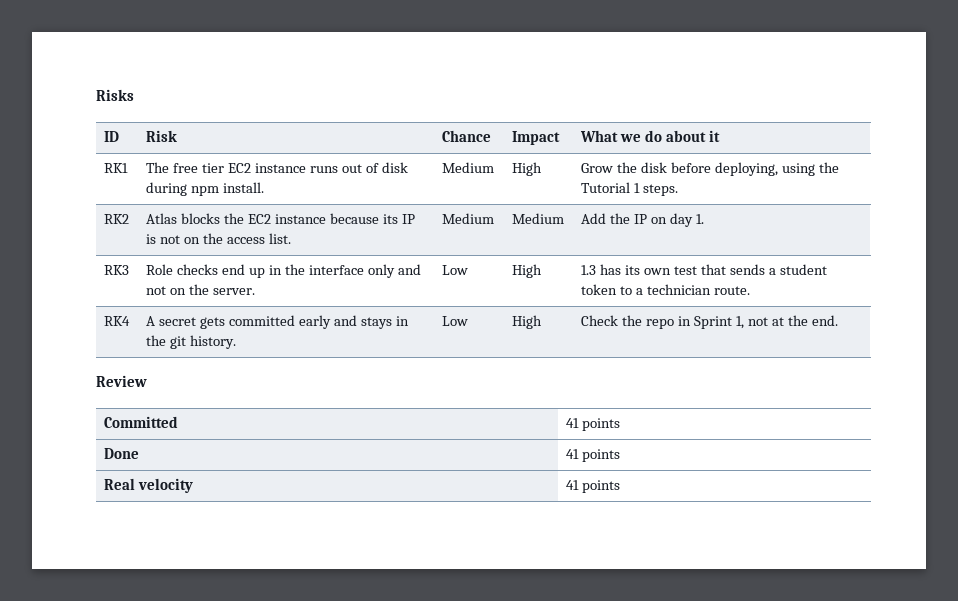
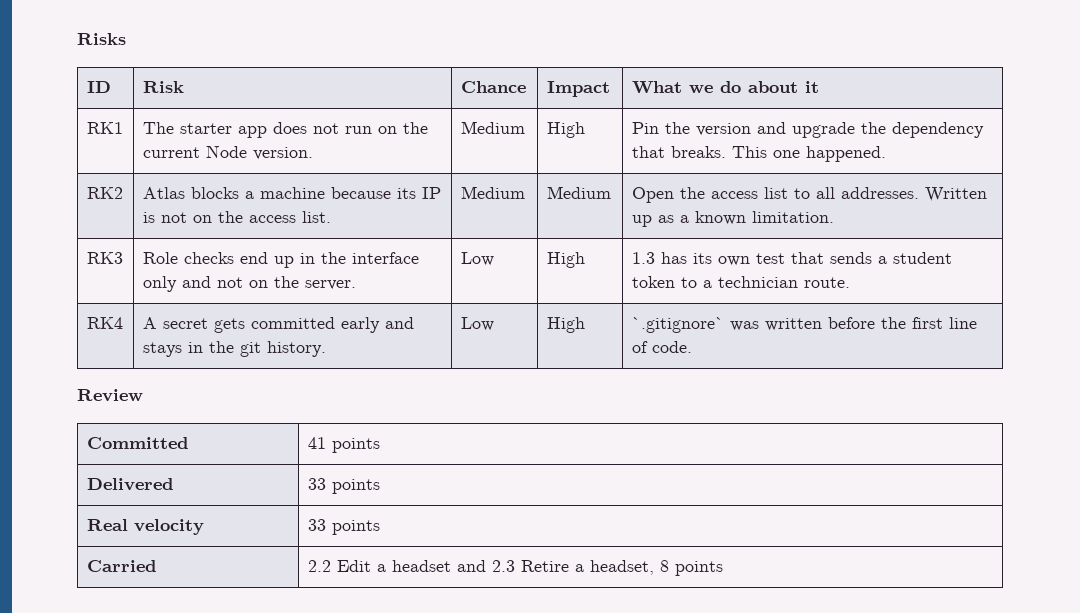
- RK1 | The free tier EC2 instance runs out of disk during npm install. | Medium | High | Grow the disk before deploying, using the Tutorial 1 steps.
+ RK1 | The starter app does not run on the current Node version. | Medium | High | Pin the version and upgrade the dependency that breaks. This one happened.
- RK2 | Atlas blocks the EC2 instance because its IP is not on the access list. | Medium | Medium | Add the IP on day 1.
+ RK2 | Atlas blocks a machine because its IP is not on the access list. | Medium | Medium | Open the access list to all addresses. Written up as a known limitation.
- RK4 | A secret gets committed early and stays in the git history. | Low | High | Check the repo in Sprint 1, not at the end.
+ RK4 | A secret gets committed early and stays in the git history. | Low | High | `.gitignore` was written before the first line of code.
- Done | 41 points
+ Delivered | 33 points
- Real velocity | 41 points
+ Real velocity | 33 points
+ Carried | 2.2 Edit a headset and 2.3 Retire a headset, 8 points

